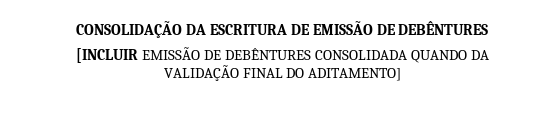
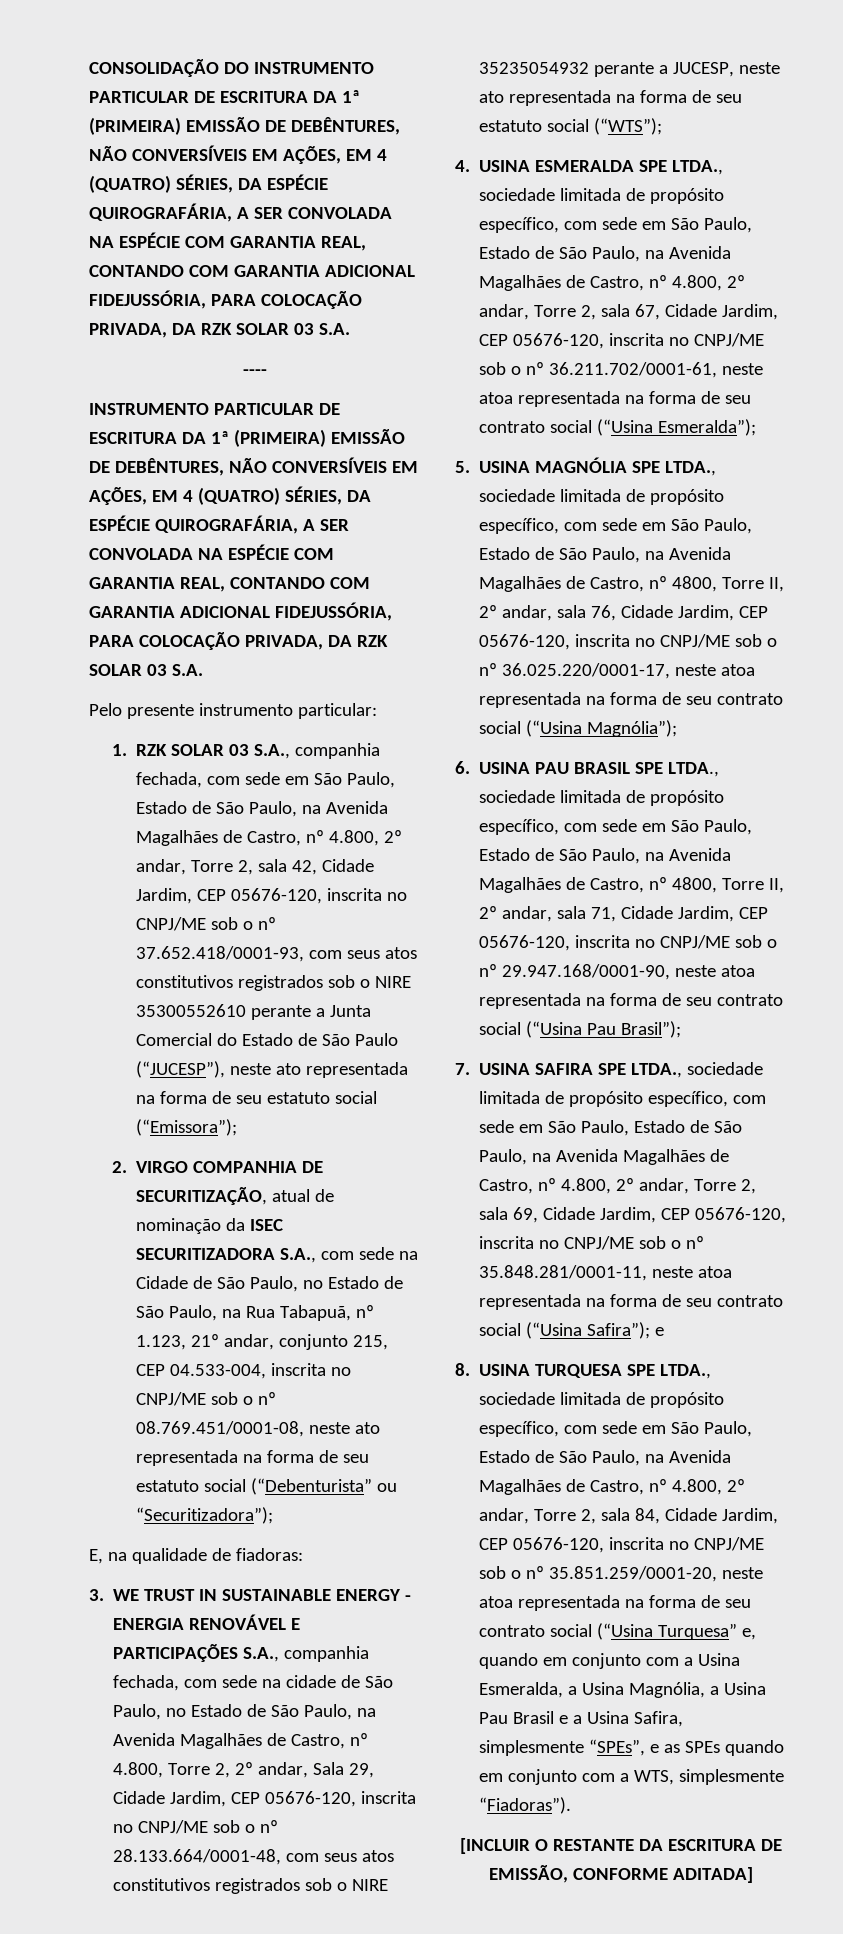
- CONSOLIDAÇÃO DA ESCRITURA DE EMISSÃO DE DEBÊNTURES
- [INCLUIR EMISSÃO DE DEBÊNTURES CONSOLIDADA QUANDO DA VALIDAÇÃO FINAL DO ADITAMENTO]
+ CONSOLIDAÇÃO DO INSTRUMENTO PARTICULAR DE ESCRITURA DA 1ª (PRIMEIRA) EMISSÃO DE DEBÊNTURES, NÃO CONVERSÍVEIS EM AÇÕES, EM 4 (QUATRO) SÉRIES, DA ESPÉCIE QUIROGRAFÁRIA, A SER CONVOLADA NA ESPÉCIE COM GARANTIA REAL, CONTANDO COM GARANTIA ADICIONAL FIDEJUSSÓRIA, PARA COLOCAÇÃO PRIVADA, DA RZK SOLAR 03 S.A.
+ ----
+ INSTRUMENTO PARTICULAR DE ESCRITURA DA 1ª (PRIMEIRA) EMISSÃO DE DEBÊNTURES, NÃO CONVERSÍVEIS EM AÇÕES, EM 4 (QUATRO) SÉRIES, DA ESPÉCIE QUIROGRAFÁRIA, A SER CONVOLADA NA ESPÉCIE COM GARANTIA REAL, CONTANDO COM GARANTIA ADICIONAL FIDEJUSSÓRIA, PARA COLOCAÇÃO PRIVADA, DA RZK SOLAR 03 S.A.
+ Pelo presente instrumento particular:
+ 1. RZK SOLAR 03 S.A., companhia fechada, com sede em São Paulo, Estado de São Paulo, na Avenida Magalhães de Castro, nº 4.800, 2º andar, Torre 2, sala 42, Cidade Jardim, CEP 05676-120, inscrita no CNPJ/ME sob o nº 37.652.418/0001-93, com seus atos constitutivos registrados sob o NIRE 35300552610 perante a Junta Comercial do Estado de São Paulo (“JUCESP”), neste ato representada na forma de seu estatuto social (“Emissora”);
+ 2. VIRGO COMPANHIA DE SECURITIZAÇÃO, atual de nominação da ISEC SECURITIZADORA S.A., com sede na Cidade de São Paulo, no Estado de São Paulo, na Rua Tabapuã, nº 1.123, 21º andar, conjunto 215, CEP 04.533-004, inscrita no CNPJ/ME sob o nº 08.769.451/0001-08, neste ato representada na forma de seu estatuto social (“Debenturista” ou “Securitizadora”);
+ E, na qualidade de fiadoras:
+ 3. WE TRUST IN SUSTAINABLE ENERGY - ENERGIA RENOVÁVEL E PARTICIPAÇÕES S.A., companhia fechada, com sede na cidade de São Paulo, no Estado de São Paulo, na Avenida Magalhães de Castro, nº 4.800, Torre 2, 2º andar, Sala 29, Cidade Jardim, CEP 05676-120, inscrita no CNPJ/ME sob o nº 28.133.664/0001-48, com seus atos constitutivos registrados sob o NIRE 35235054932 perante a JUCESP, neste ato representada na forma de seu estatuto social (“WTS”);
+ 4. USINA ESMERALDA SPE LTDA., sociedade limitada de propósito específico, com sede em São Paulo, Estado de São Paulo, na Avenida Magalhães de Castro, nº 4.800, 2º andar, Torre 2, sala 67, Cidade Jardim, CEP 05676-120, inscrita no CNPJ/ME sob o nº 36.211.702/0001-61, neste atoa representada na forma de seu contrato social (“Usina Esmeralda”);
+ 5. USINA MAGNÓLIA SPE LTDA., sociedade limitada de propósito específico, com sede em São Paulo, Estado de São Paulo, na Avenida Magalhães de Castro, nº 4800, Torre II, 2º andar, sala 76, Cidade Jardim, CEP 05676-120, inscrita no CNPJ/ME sob o nº 36.025.220/0001-17, neste atoa representada na forma de seu contrato social (“Usina Magnólia”);
+ 6. USINA PAU BRASIL SPE LTDA., sociedade limitada de propósito específico, com sede em São Paulo, Estado de São Paulo, na Avenida Magalhães de Castro, nº 4800, Torre II, 2º andar, sala 71, Cidade Jardim, CEP 05676-120, inscrita no CNPJ/ME sob o nº 29.947.168/0001-90, neste atoa representada na forma de seu contrato social (“Usina Pau Brasil”);
+ 7. USINA SAFIRA SPE LTDA., sociedade limitada de propósito específico, com sede em São Paulo, Estado de São Paulo, na Avenida Magalhães de Castro, nº 4.800, 2º andar, Torre 2, sala 69, Cidade Jardim, CEP 05676-120, inscrita no CNPJ/ME sob o nº 35.848.281/0001-11, neste atoa representada na forma de seu contrato social (“Usina Safira”); e
+ 8. USINA TURQUESA SPE LTDA., sociedade limitada de propósito específico, com sede em São Paulo, Estado de São Paulo, na Avenida Magalhães de Castro, nº 4.800, 2º andar, Torre 2, sala 84, Cidade Jardim, CEP 05676-120, inscrita no CNPJ/ME sob o nº 35.851.259/0001-20, neste atoa representada na forma de seu contrato social (“Usina Turquesa” e, quando em conjunto com a Usina Esmeralda, a Usina Magnólia, a Usina Pau Brasil e a Usina Safira, simplesmente “SPEs”, e as SPEs quando em conjunto com a WTS, simplesmente “Fiadoras”).
+ [INCLUIR O RESTANTE DA ESCRITURA DE EMISSÃO, CONFORME ADITADA]

